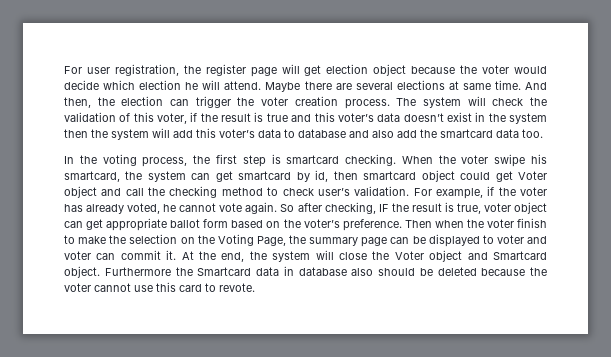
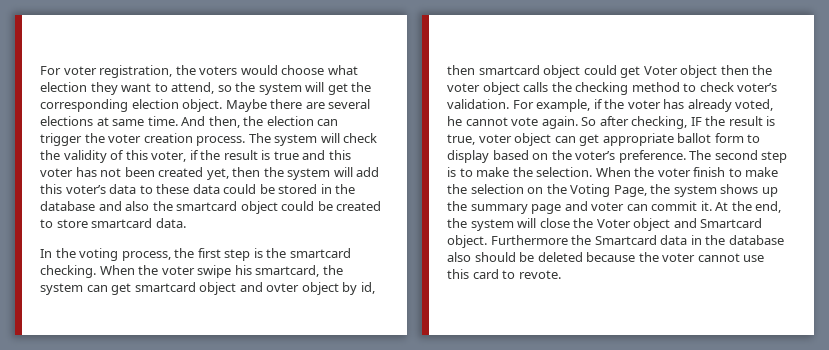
- For user registration, the register page will get election object because the voter would decide which election he will attend.
+ For voter registration, the voters would choose what election they want to attend, so the system will get the corresponding election object.
- The system will check the validation of this voter, if the result is true and this voter’s data doesn’t exist in the system then the system will add this voter’s data to database and also add the smartcard data too.
+ The system will check the validity of this voter, if the result is true and this voter has not been created yet, then the system will add this voter’s data to these data could be stored in the database and also the smartcard object could be created to store smartcard data.
- In the voting process, the first step is smartcard checking.
+ In the voting process, the first step is the smartcard checking.
- When the voter swipe his smartcard, the system can get smartcard by id, then smartcard object could get Voter object and call the checking method to check user’s validation.
+ When the voter swipe his smartcard, the system can get smartcard object and ovter object by id, then smartcard object could get Voter object then the voter object calls the checking method to check voter’s validation.
- So after checking, IF the result is true, voter object can get appropriate ballot form based on the voter’s preference.
+ So after checking, IF the result is true, voter object can get appropriate ballot form to display based on the voter’s preference.
- Then when the voter finish to make the selection on the Voting Page, the summary page can be displayed to voter and voter can commit it.
+ The second step is to make the selection. When the voter finish to make the selection on the Voting Page, the system shows up the summary page and voter can commit it.
- Furthermore the Smartcard data in database also should be deleted because the voter cannot use this card to revote.
+ Furthermore the Smartcard data in the database also should be deleted because the voter cannot use this card to revote.

